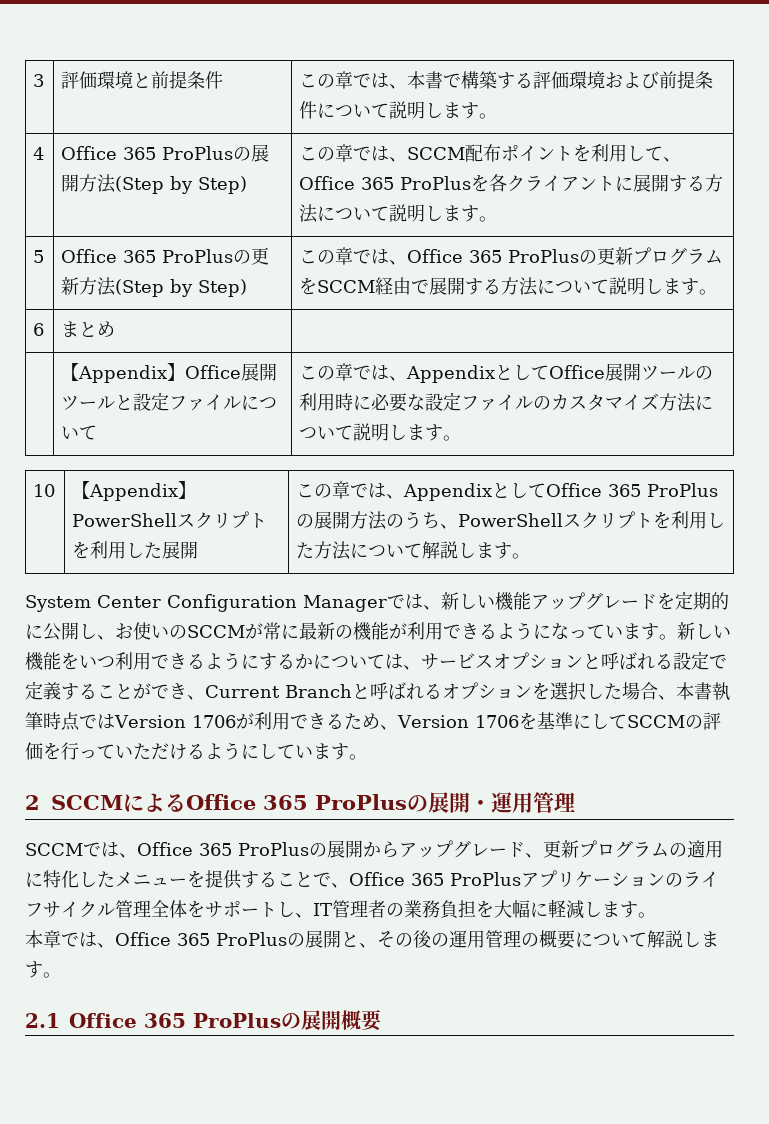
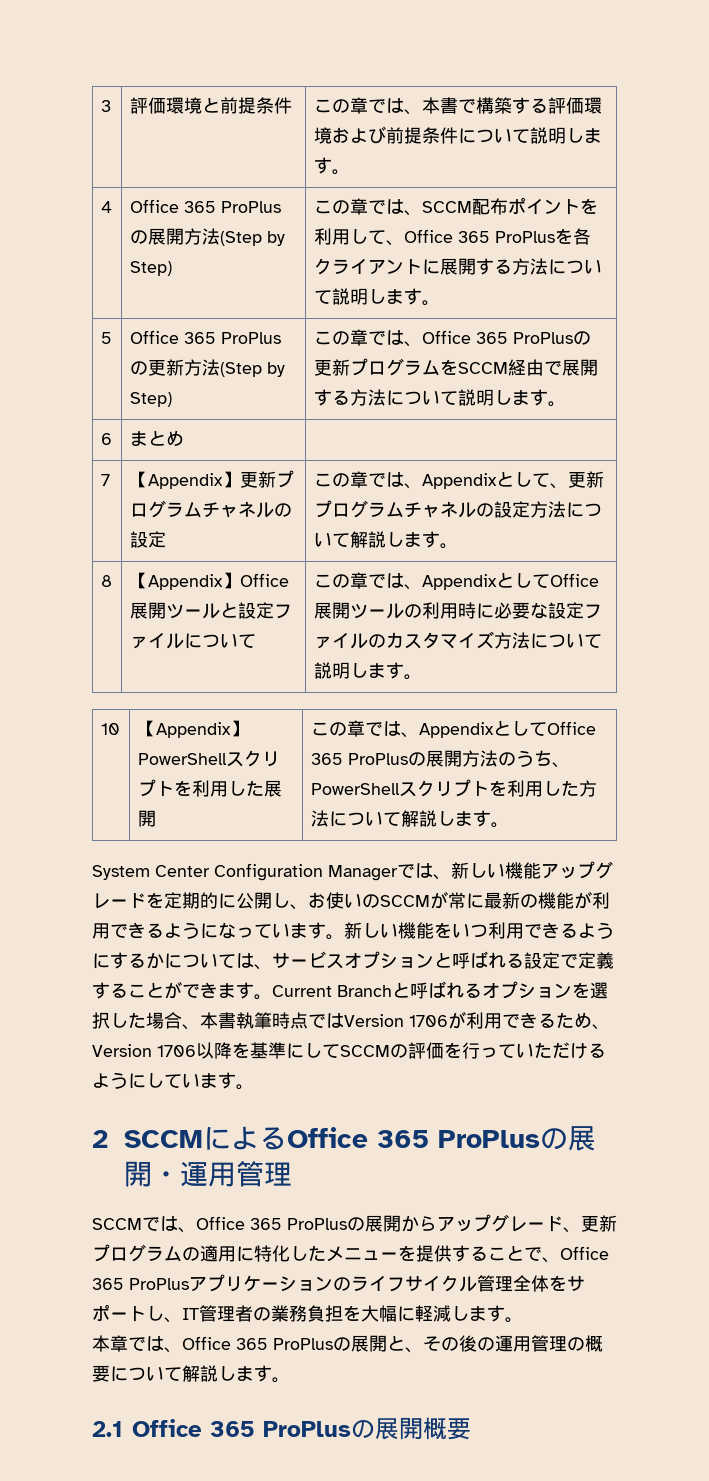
- | 【Appendix】Office展開ツールと設定ファイルについて | この章では、AppendixとしてOffice展開ツールの利用時に必要な設定ファイルのカスタマイズ方法について説明します。
+ 7 | 【Appendix】更新プログラムチャネルの設定 | この章では、Appendixとして、更新プログラムチャネルの設定方法について解説します。
+ 8 | 【Appendix】Office展開ツールと設定ファイルについて | この章では、AppendixとしてOffice展開ツールの利用時に必要な設定ファイルのカスタマイズ方法について説明します。
- 新しい機能をいつ利用できるようにするかについては、サービスオプションと呼ばれる設定で定義することができ、Current Branchと呼ばれるオプションを選択した場合、本書執筆時点ではVersion 1706が利用できるため、Version 1706を基準にしてSCCMの評価を行っていただけるようにしています。
+ 新しい機能をいつ利用できるようにするかについては、サービスオプションと呼ばれる設定で定義することができます。Current Branchと呼ばれるオプションを選択した場合、本書執筆時点ではVersion 1706が利用できるため、Version 1706以降を基準にしてSCCMの評価を行っていただけるようにしています。

